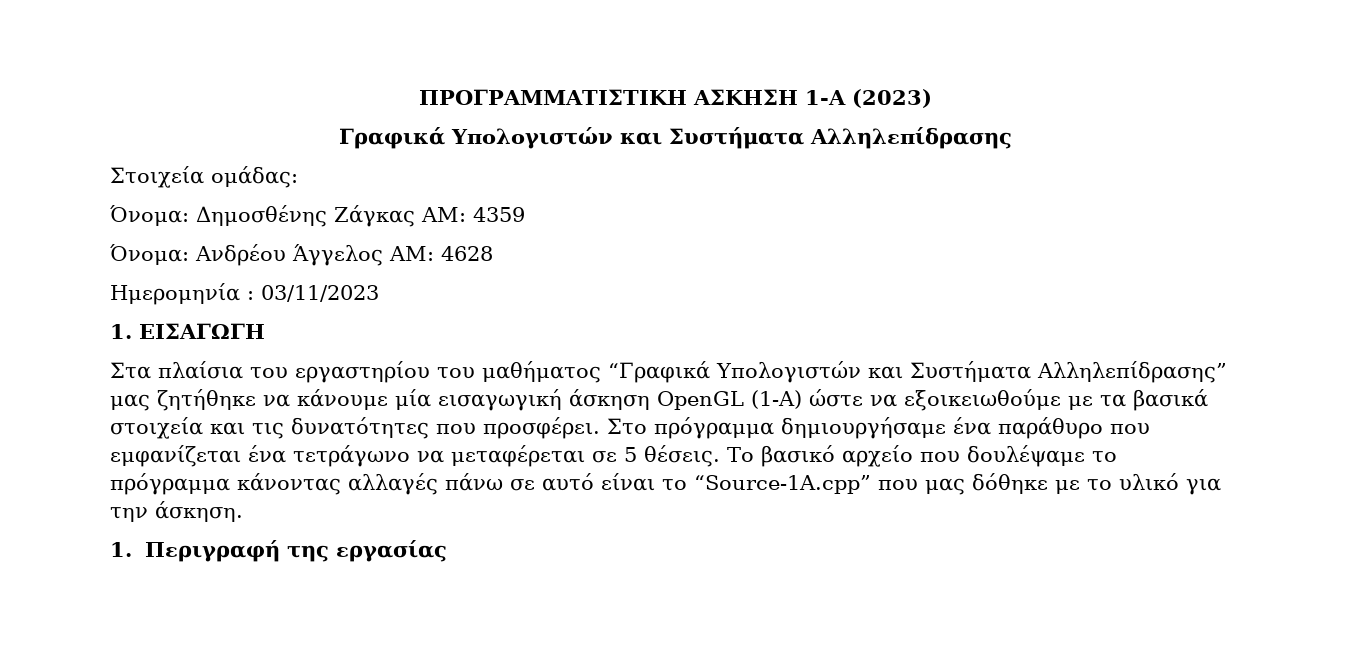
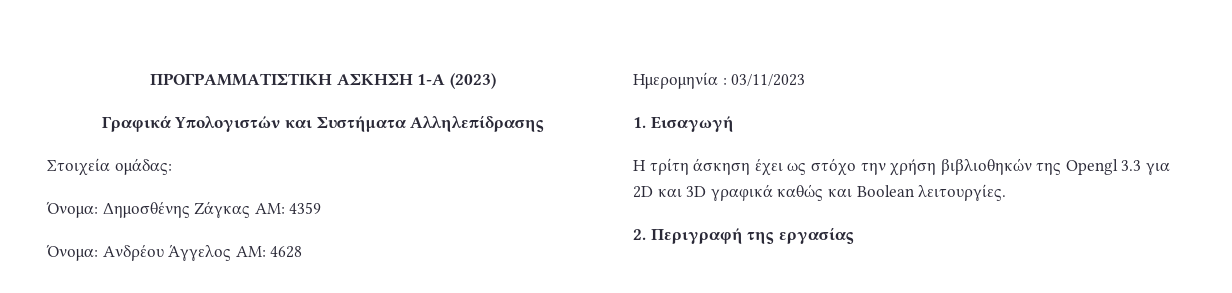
- 1. ΕΙΣΑΓΩΓΗ
- Στα πλαίσια του εργαστηρίου του μαθήματος “Γραφικά Υπολογιστών και Συστήματα Αλληλεπίδρασης” μας ζητήθηκε να κάνουμε μία εισαγωγική άσκηση OpenGL (1-Α) ώστε να εξοικειωθούμε με τα βασικά στοιχεία και τις δυνατότητες που προσφέρει. Στο πρόγραμμα δημιουργήσαμε ένα παράθυρο που εμφανίζεται ένα τετράγωνο να μεταφέρεται σε 5 θέσεις. Το βασικό αρχείο που δουλέψαμε το πρόγραμμα κάνοντας αλλαγές πάνω σε αυτό είναι το “Source-1A.cpp” που μας δόθηκε με το υλικό για την άσκηση.
- 1. Περιγραφή της εργασίας
+ 1. Εισαγωγή
+ Η τρίτη άσκηση έχει ως στόχο την χρήση βιβλιοθηκών της Opengl 3.3 για 2D και 3D γραφικά καθώς και Boolean λειτουργίες.
+ 2. Περιγραφή της εργασίας

